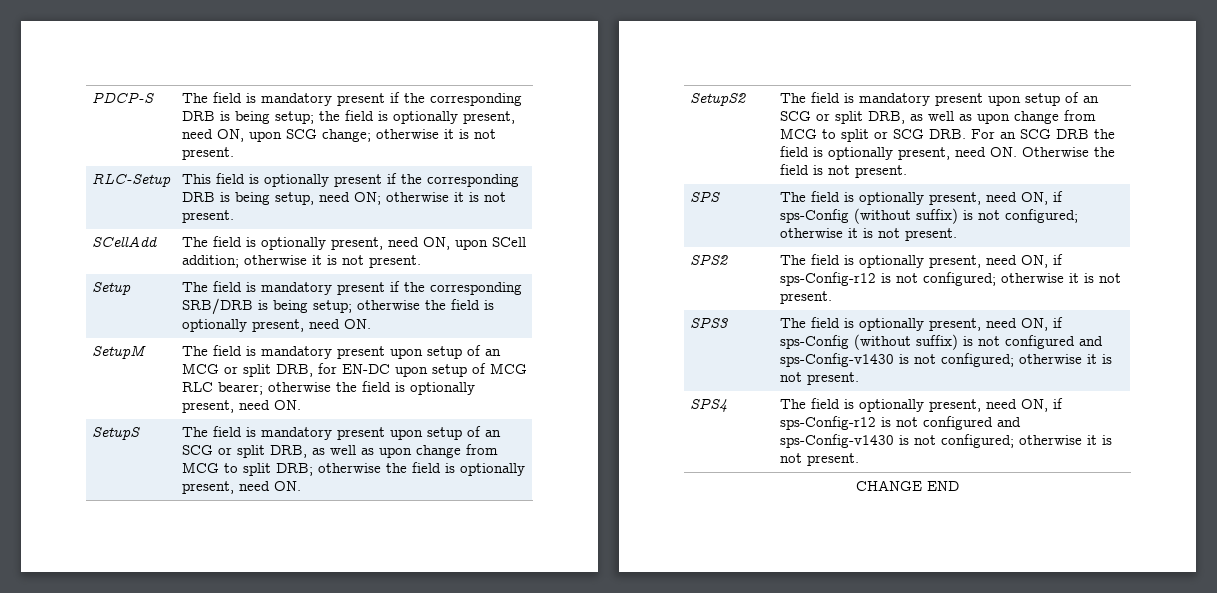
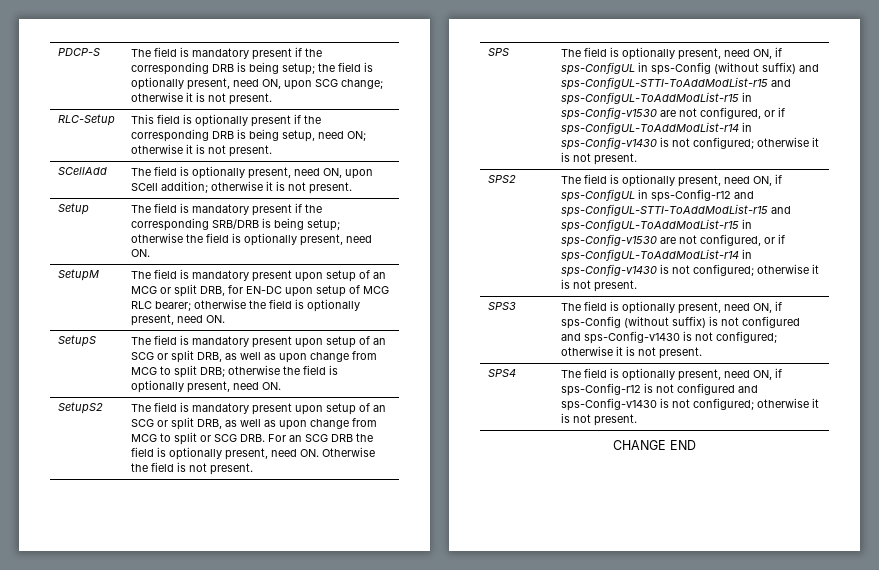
- SPS | The field is optionally present, need ON, if sps-Config (without suffix) is not configured; otherwise it is not present.
+ SPS | The field is optionally present, need ON, if sps-ConfigUL in sps-Config (without suffix) and sps-ConfigUL-STTI-ToAddModList-r15 and sps-ConfigUL-ToAddModList-r15 in sps-Config-v1530 are not configured, or if sps-ConfigUL-ToAddModList-r14 in sps-Config-v1430 is not configured; otherwise it is not present.
- SPS2 | The field is optionally present, need ON, if sps-Config-r12 is not configured; otherwise it is not present.
+ SPS2 | The field is optionally present, need ON, if sps-ConfigUL in sps-Config-r12 and sps-ConfigUL-STTI-ToAddModList-r15 and sps-ConfigUL-ToAddModList-r15 in sps-Config-v1530 are not configured, or if sps-ConfigUL-ToAddModList-r14 in sps-Config-v1430 is not configured; otherwise it is not present.

